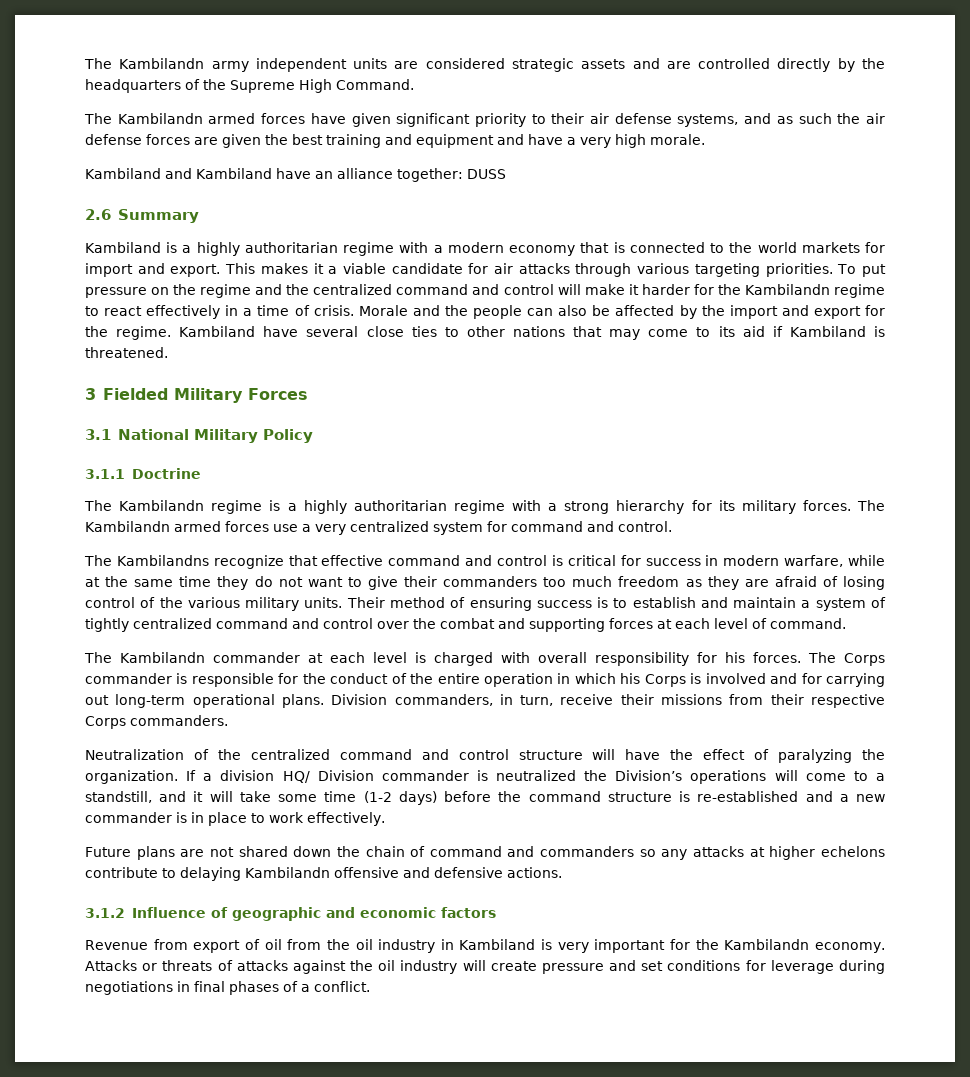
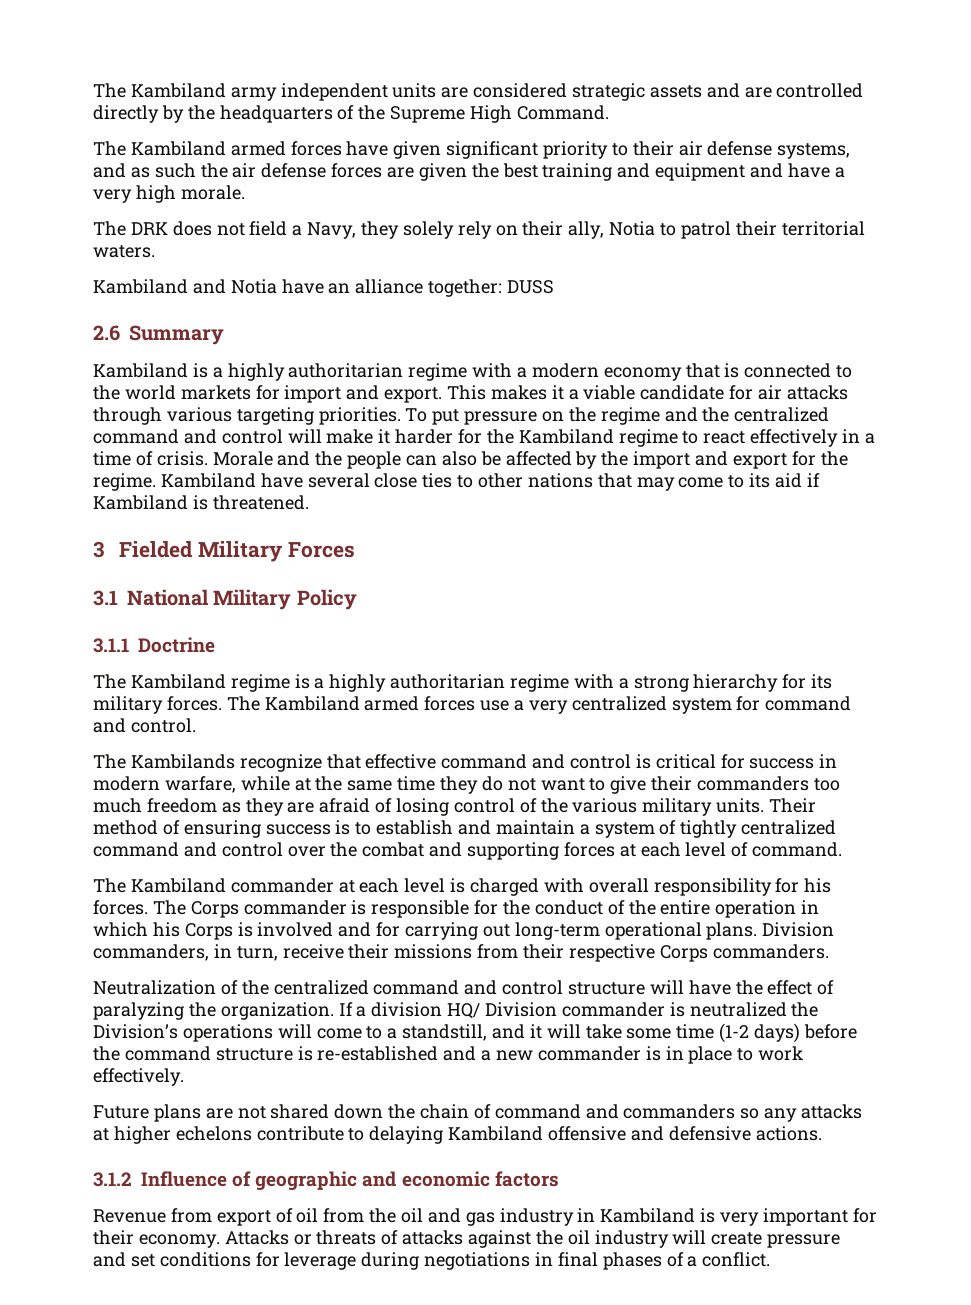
- The Kambilandn army independent units are considered strategic assets and are controlled directly by the headquarters of the Supreme High Command.
+ The Kambiland army independent units are considered strategic assets and are controlled directly by the headquarters of the Supreme High Command.
- The Kambilandn armed forces have given significant priority to their air defense systems, and as such the air defense forces are given the best training and equipment and have a very high morale.
+ The Kambiland armed forces have given significant priority to their air defense systems, and as such the air defense forces are given the best training and equipment and have a very high morale.
+ The DRK does not field a Navy, they solely rely on their ally, Notia to patrol their territorial waters.
- Kambiland and Kambiland have an alliance together: DUSS
+ Kambiland and Notia have an alliance together: DUSS
- To put pressure on the regime and the centralized command and control will make it harder for the Kambilandn regime to react effectively in a time of crisis.
+ To put pressure on the regime and the centralized command and control will make it harder for the Kambiland regime to react effectively in a time of crisis.
- The Kambilandn regime is a highly authoritarian regime with a strong hierarchy for its military forces.
+ The Kambiland regime is a highly authoritarian regime with a strong hierarchy for its military forces.
- The Kambilandn armed forces use a very centralized system for command and control.
+ The Kambiland armed forces use a very centralized system for command and control.
- The Kambilandns recognize that effective command and control is critical for success in modern warfare, while at the same time they do not want to give their commanders too much freedom as they are afraid of losing control of the various military units.
+ The Kambilands recognize that effective command and control is critical for success in modern warfare, while at the same time they do not want to give their commanders too much freedom as they are afraid of losing control of the various military units.
- The Kambilandn commander at each level is charged with overall responsibility for his forces.
+ The Kambiland commander at each level is charged with overall responsibility for his forces.
- Future plans are not shared down the chain of command and commanders so any attacks at higher echelons contribute to delaying Kambilandn offensive and defensive actions.
+ Future plans are not shared down the chain of command and commanders so any attacks at higher echelons contribute to delaying Kambiland offensive and defensive actions.
- Revenue from export of oil from the oil industry in Kambiland is very important for the Kambilandn economy.
+ Revenue from export of oil from the oil and gas industry in Kambiland is very important for their economy.

